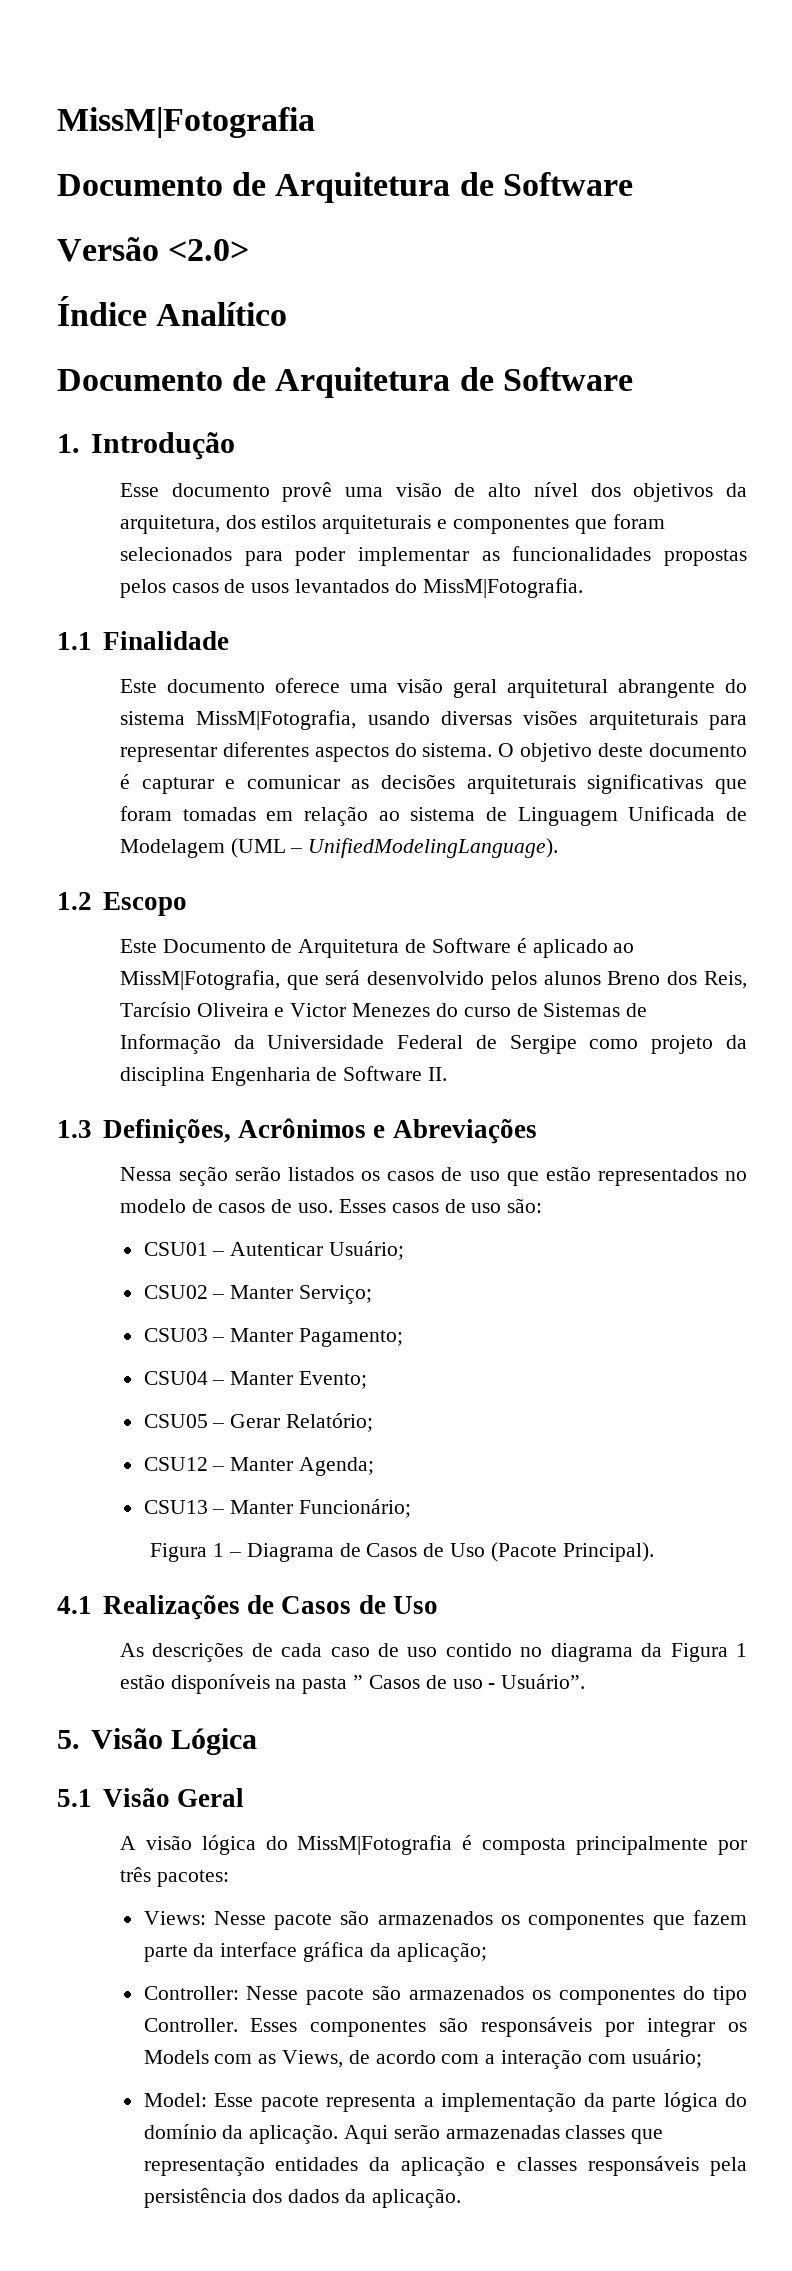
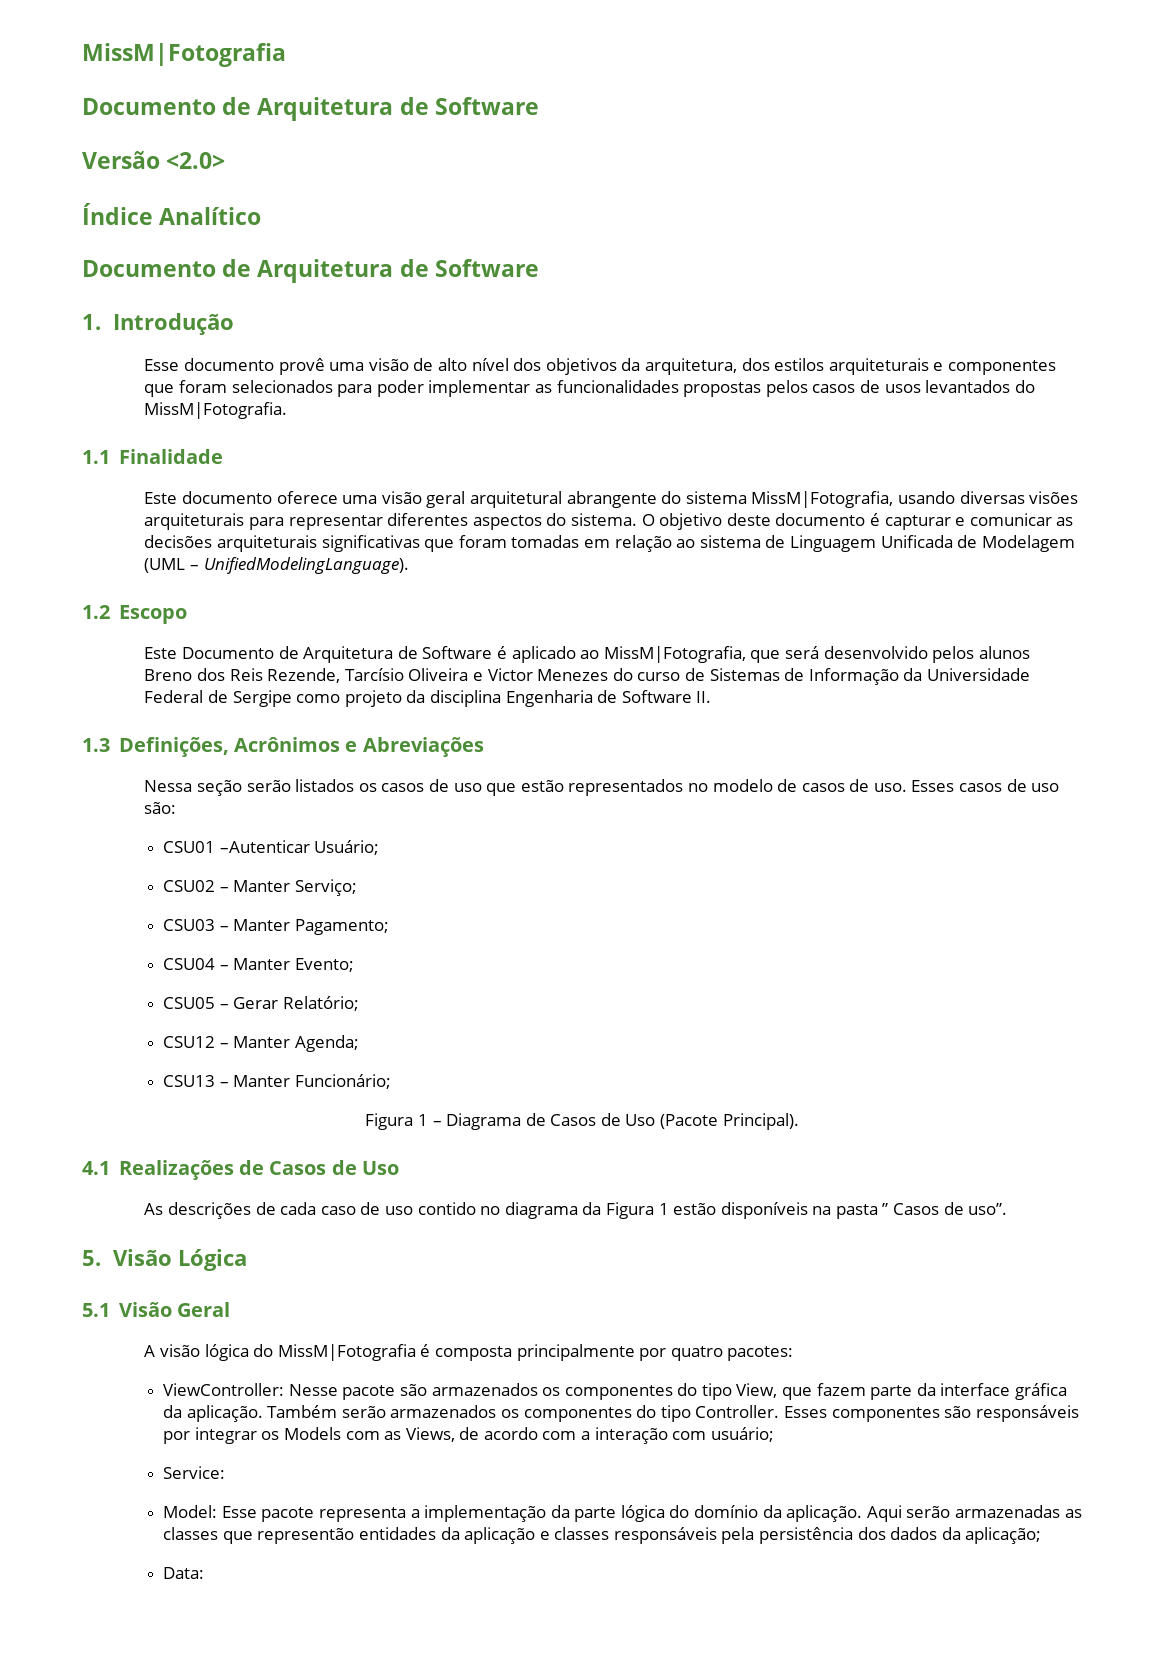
- Este Documento de Arquitetura de Software é aplicado ao MissM|Fotografia, que será desenvolvido pelos alunos Breno dos Reis, Tarcísio Oliveira e Victor Menezes do curso de Sistemas de Informação da Universidade Federal de Sergipe como projeto da disciplina Engenharia de Software II.
+ Este Documento de Arquitetura de Software é aplicado ao MissM|Fotografia, que será desenvolvido pelos alunos Breno dos Reis Rezende, Tarcísio Oliveira e Victor Menezes do curso de Sistemas de Informação da Universidade Federal de Sergipe como projeto da disciplina Engenharia de Software II.
- CSU01 – Autenticar Usuário;
+ CSU01 –Autenticar Usuário;
- As descrições de cada caso de uso contido no diagrama da Figura 1 estão disponíveis na pasta ” Casos de uso - Usuário”.
+ As descrições de cada caso de uso contido no diagrama da Figura 1 estão disponíveis na pasta ” Casos de uso”.
- A visão lógica do MissM|Fotografia é composta principalmente por três pacotes:
+ A visão lógica do MissM|Fotografia é composta principalmente por quatro pacotes:
- Views: Nesse pacote são armazenados os componentes que fazem parte da interface gráfica da aplicação;
- Controller: Nesse pacote são armazenados os componentes do tipo Controller.
+ ViewController: Nesse pacote são armazenados os componentes do tipo View, que fazem parte da interface gráfica da aplicação. Também serão armazenados os componentes do tipo Controller.
+ Service:
- Aqui serão armazenadas classes que representação entidades da aplicação e classes responsáveis pela persistência dos dados da aplicação.
+ Aqui serão armazenadas as classes que representão entidades da aplicação e classes responsáveis pela persistência dos dados da aplicação;
+ Data:

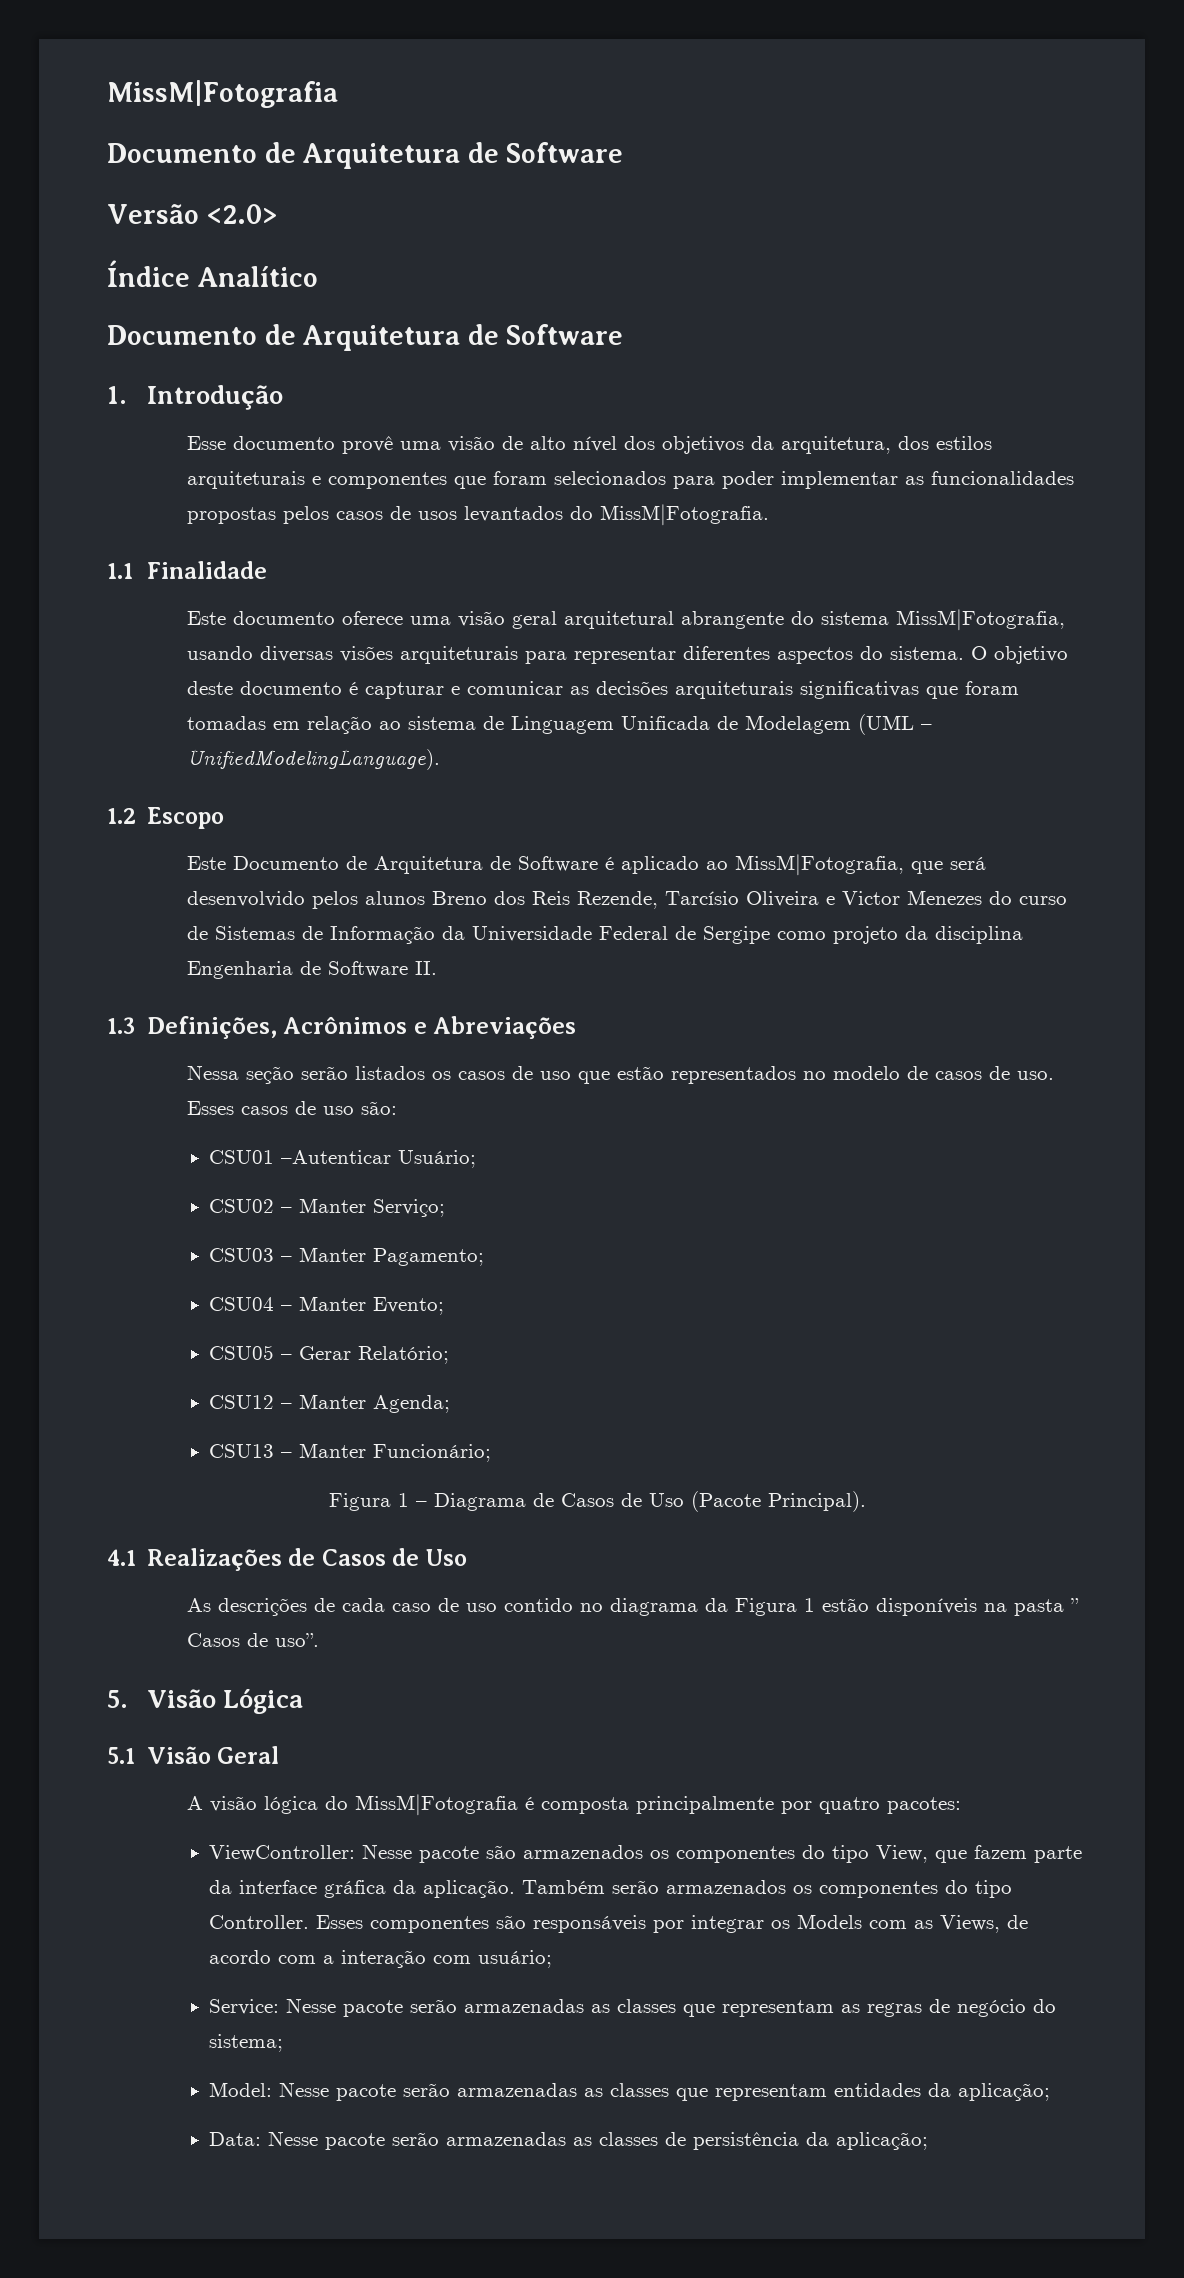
- Service:
- Model: Esse pacote representa a implementação da parte lógica do domínio da aplicação. Aqui serão armazenadas as classes que representão entidades da aplicação e classes responsáveis pela persistência dos dados da aplicação;
- Data:
+ Service: Nesse pacote serão armazenadas as classes que representam as regras de negócio do sistema;
+ Model: Nesse pacote serão armazenadas as classes que representam entidades da aplicação;
+ Data: Nesse pacote serão armazenadas as classes de persistência da aplicação;

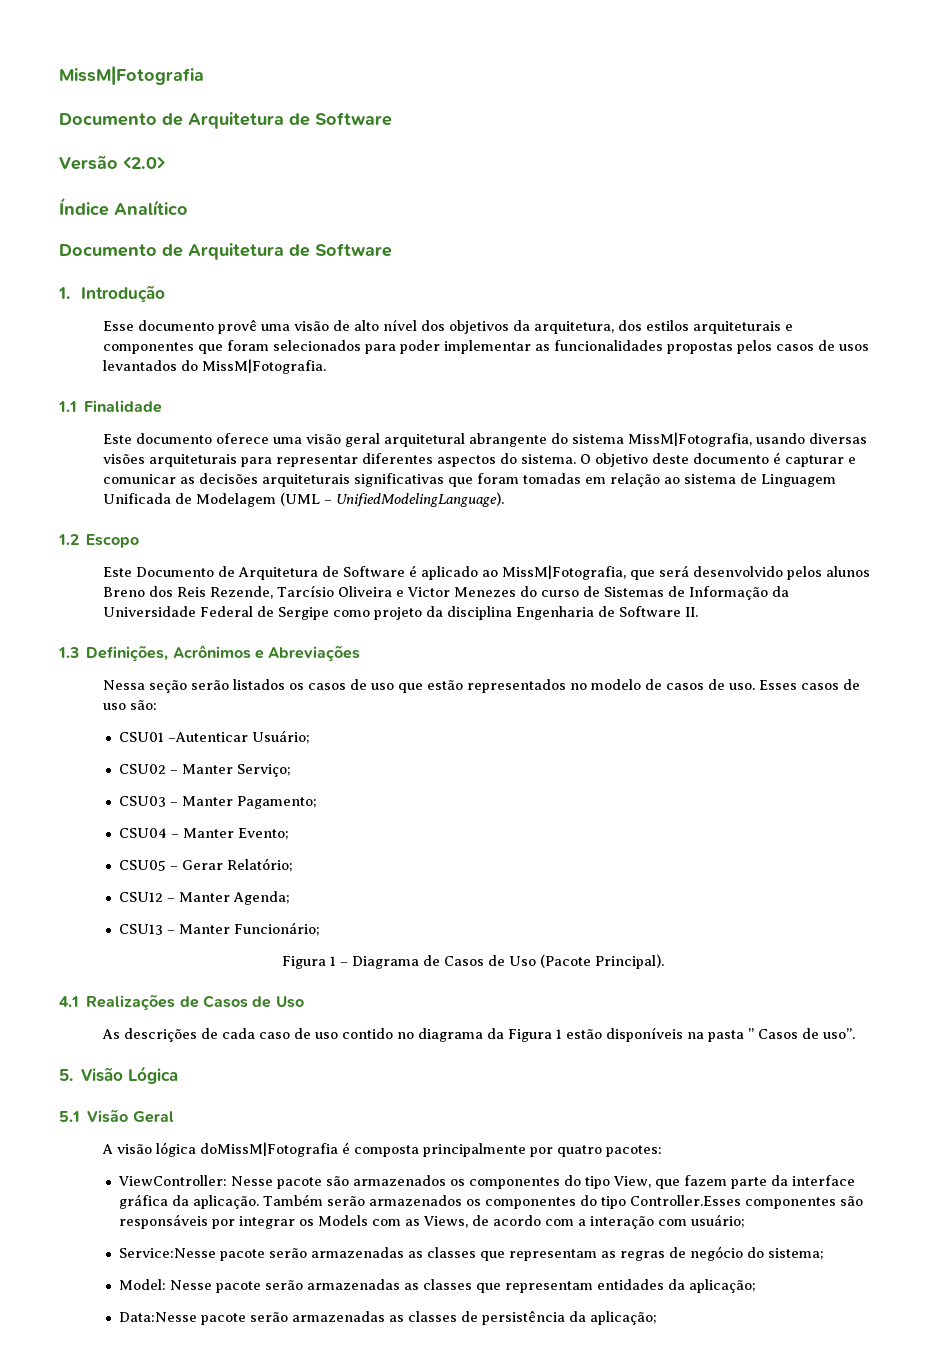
- A visão lógica do MissM|Fotografia é composta principalmente por quatro pacotes:
+ A visão lógica doMissM|Fotografia é composta principalmente por quatro pacotes:
- Também serão armazenados os componentes do tipo Controller. Esses componentes são responsáveis por integrar os Models com as Views, de acordo com a interação com usuário;
+ Também serão armazenados os componentes do tipo Controller.Esses componentes são responsáveis por integrar os Models com as Views, de acordo com a interação com usuário;
- Service: Nesse pacote serão armazenadas as classes que representam as regras de negócio do sistema;
+ Service:Nesse pacote serão armazenadas as classes que representam as regras de negócio do sistema;
- Data: Nesse pacote serão armazenadas as classes de persistência da aplicação;
+ Data:Nesse pacote serão armazenadas as classes de persistência da aplicação;

